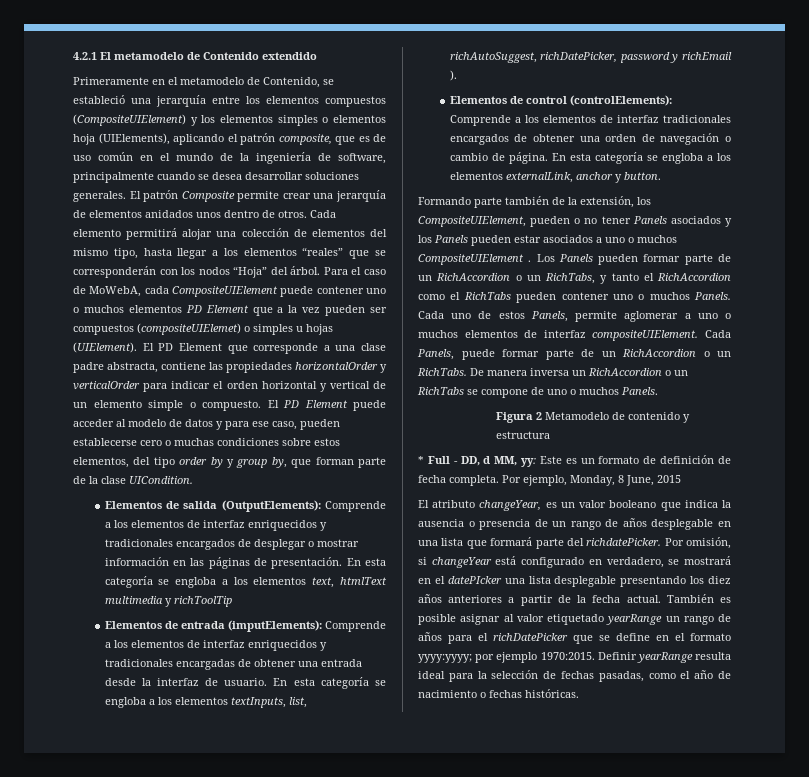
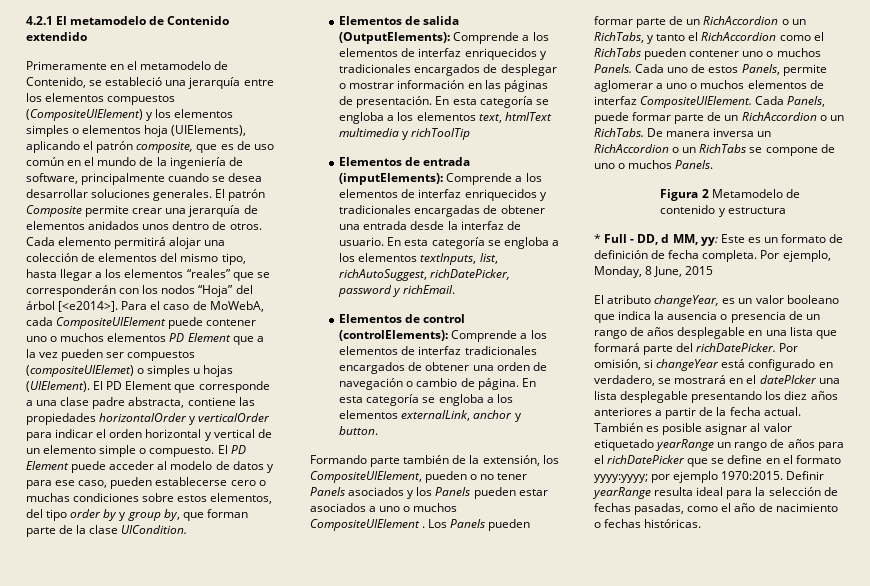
- Cada elemento permitirá alojar una colección de elementos del mismo tipo, hasta llegar a los elementos “reales” que se corresponderán con los nodos “Hoja” del árbol.
+ Cada elemento permitirá alojar una colección de elementos del mismo tipo, hasta llegar a los elementos “reales” que se corresponderán con los nodos “Hoja” del árbol [<e2014>].
- En esta categoría se engloba a los elementos textInputs, list, richAutoSuggest, richDatePicker, password y richEmail ).
+ En esta categoría se engloba a los elementos textInputs, list, richAutoSuggest, richDatePicker, password y richEmail.
- Cada uno de estos Panels, permite aglomerar a uno o muchos elementos de interfaz compositeUIElement.
+ Cada uno de estos Panels, permite aglomerar a uno o muchos elementos de interfaz CompositeUIElement.
- El atributo changeYear, es un valor booleano que indica la ausencia o presencia de un rango de años desplegable en una lista que formará parte del richdatePicker.
+ El atributo changeYear, es un valor booleano que indica la ausencia o presencia de un rango de años desplegable en una lista que formará parte del richDatePicker.

